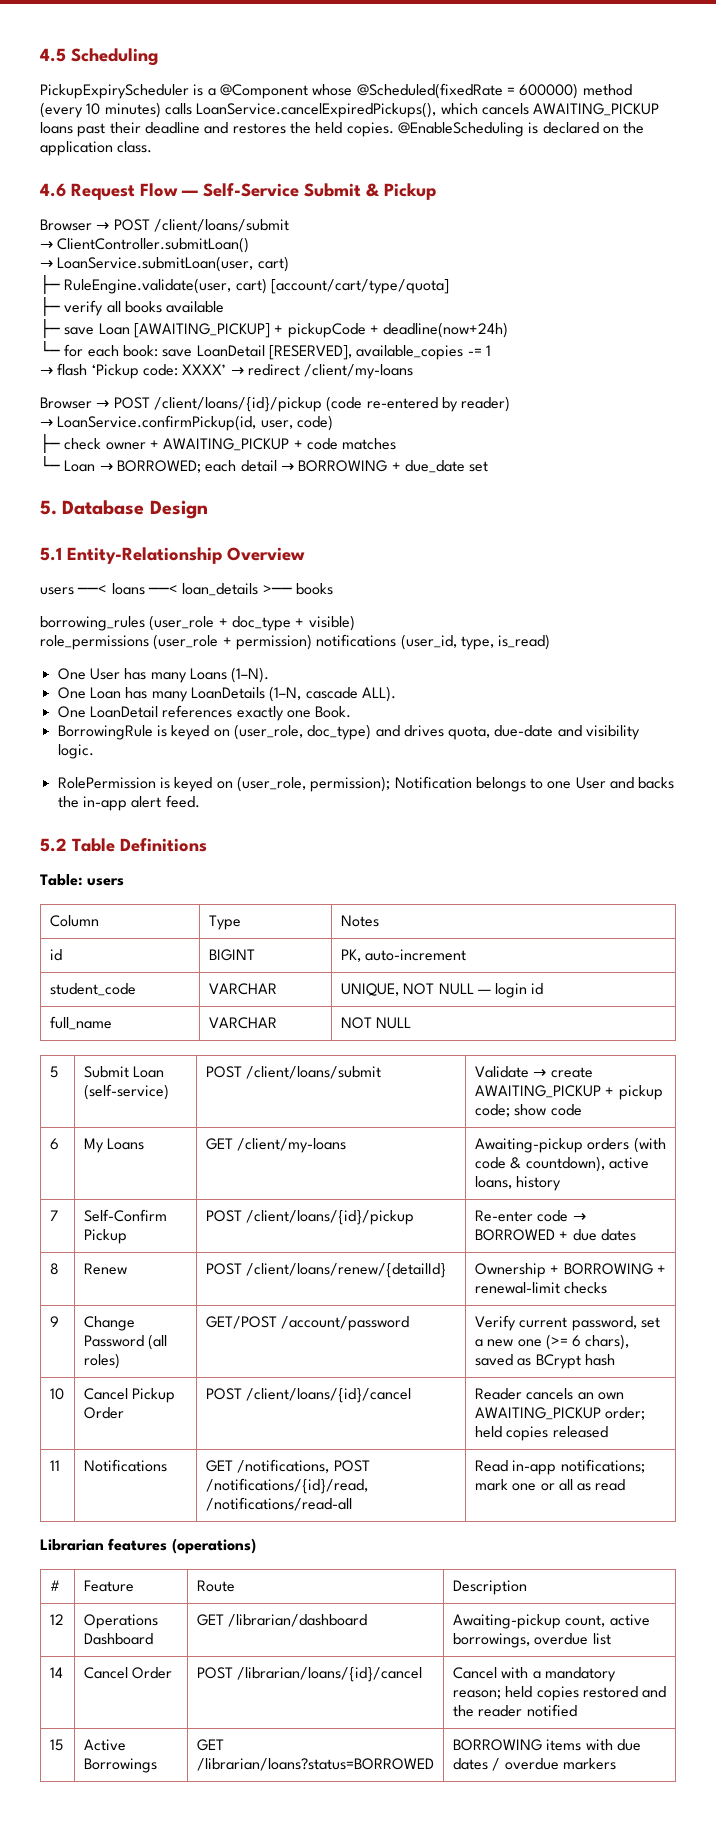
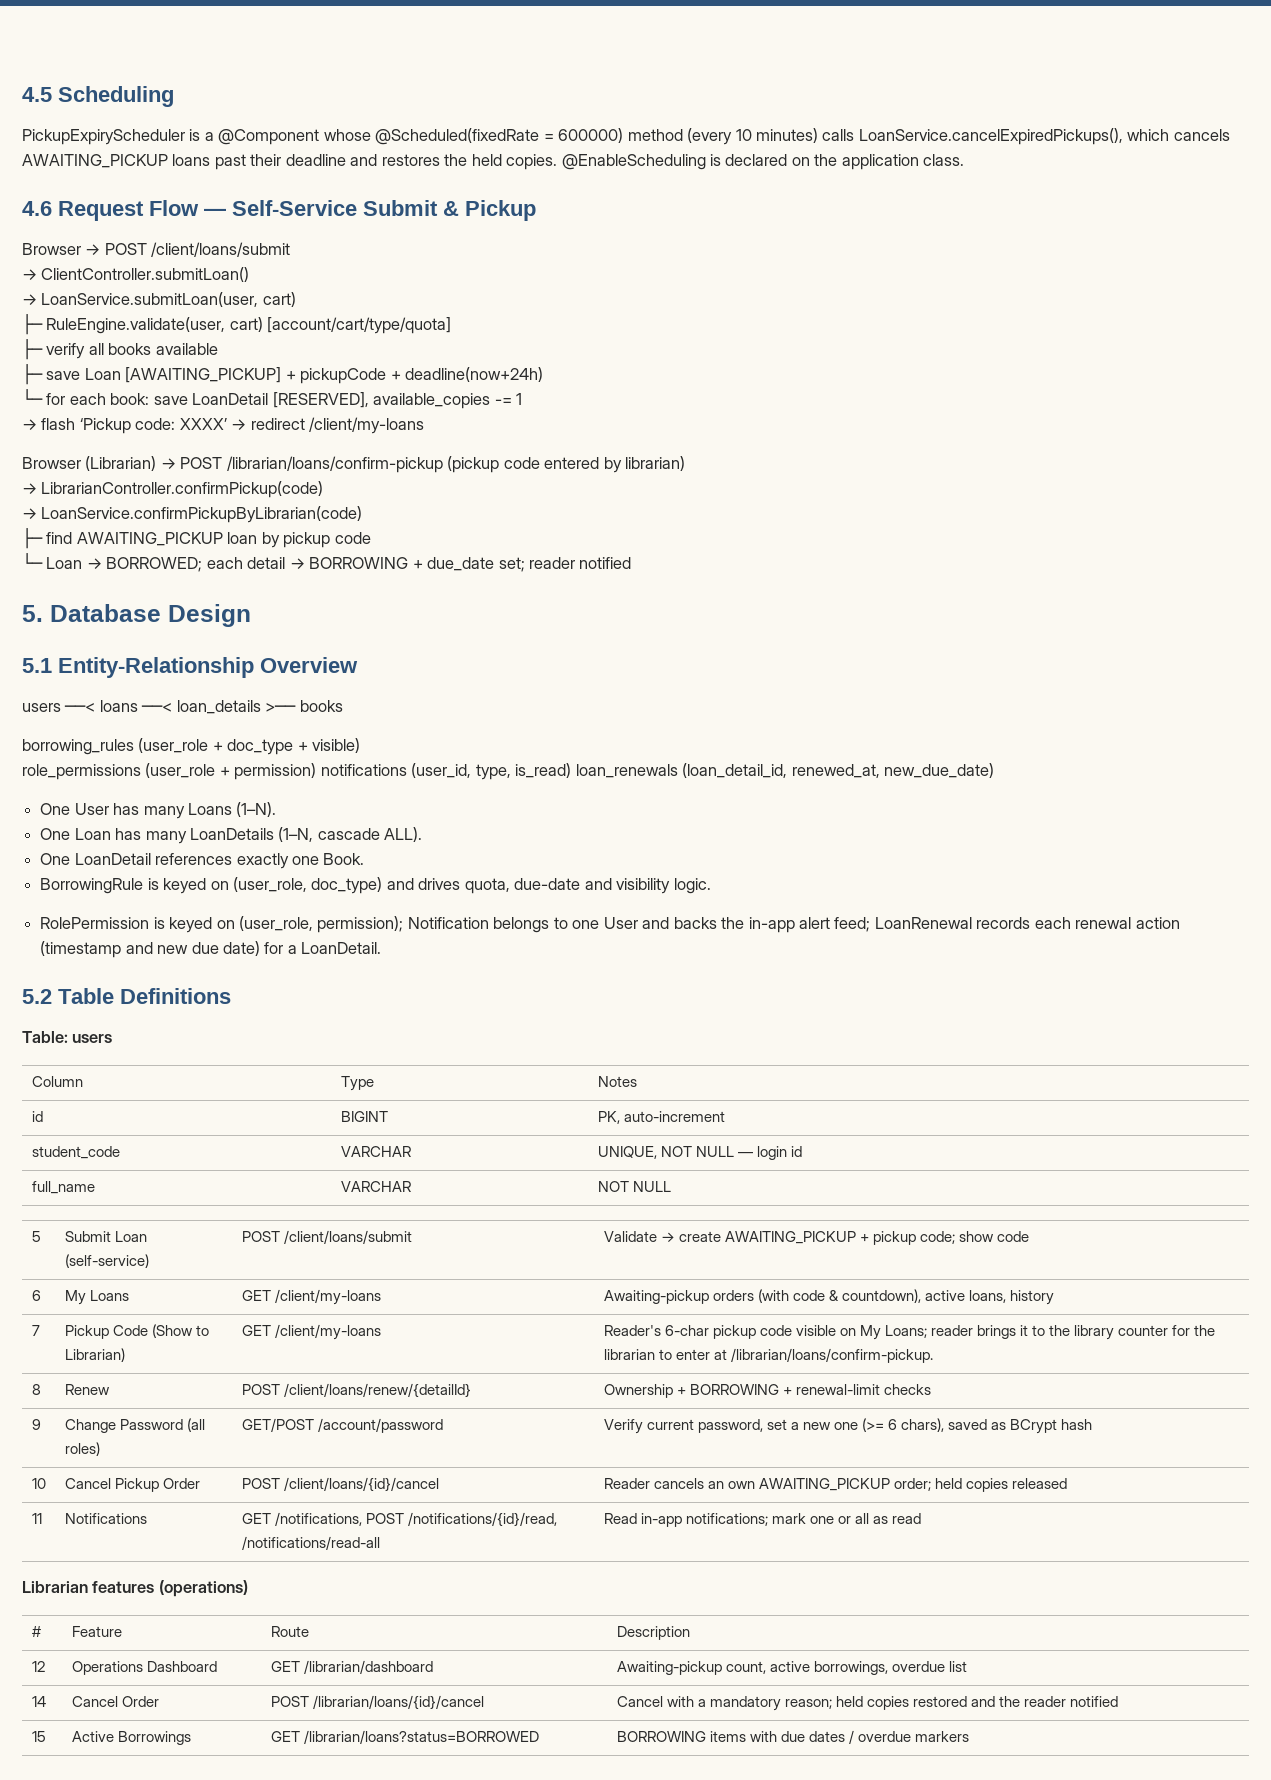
- Browser → POST /client/loans/{id}/pickup (code re-entered by reader)
- → LoanService.confirmPickup(id, user, code)
- ├─ check owner + AWAITING_PICKUP + code matches
+ Browser (Librarian) → POST /librarian/loans/confirm-pickup (pickup code entered by librarian)
+ → LibrarianController.confirmPickup(code)
+ → LoanService.confirmPickupByLibrarian(code)
+ ├─ find AWAITING_PICKUP loan by pickup code
- └─ Loan → BORROWED; each detail → BORROWING + due_date set
+ └─ Loan → BORROWED; each detail → BORROWING + due_date set; reader notified
- role_permissions (user_role + permission) notifications (user_id, type, is_read)
+ role_permissions (user_role + permission) notifications (user_id, type, is_read) loan_renewals (loan_detail_id, renewed_at, new_due_date)
- RolePermission is keyed on (user_role, permission); Notification belongs to one User and backs the in-app alert feed.
+ RolePermission is keyed on (user_role, permission); Notification belongs to one User and backs the in-app alert feed; LoanRenewal records each renewal action (timestamp and new due date) for a LoanDetail.
- 7 | Self-Confirm Pickup | POST /client/loans/{id}/pickup | Re-enter code → BORROWED + due dates
+ 7 | Pickup Code (Show to Librarian) | GET /client/my-loans | Reader's 6-char pickup code visible on My Loans; reader brings it to the library counter for the librarian to enter at /librarian/loans/confirm-pickup.

